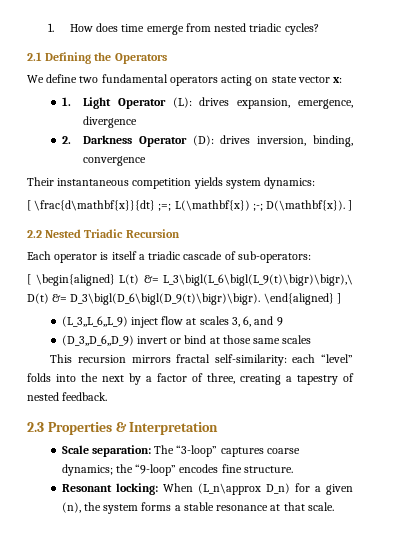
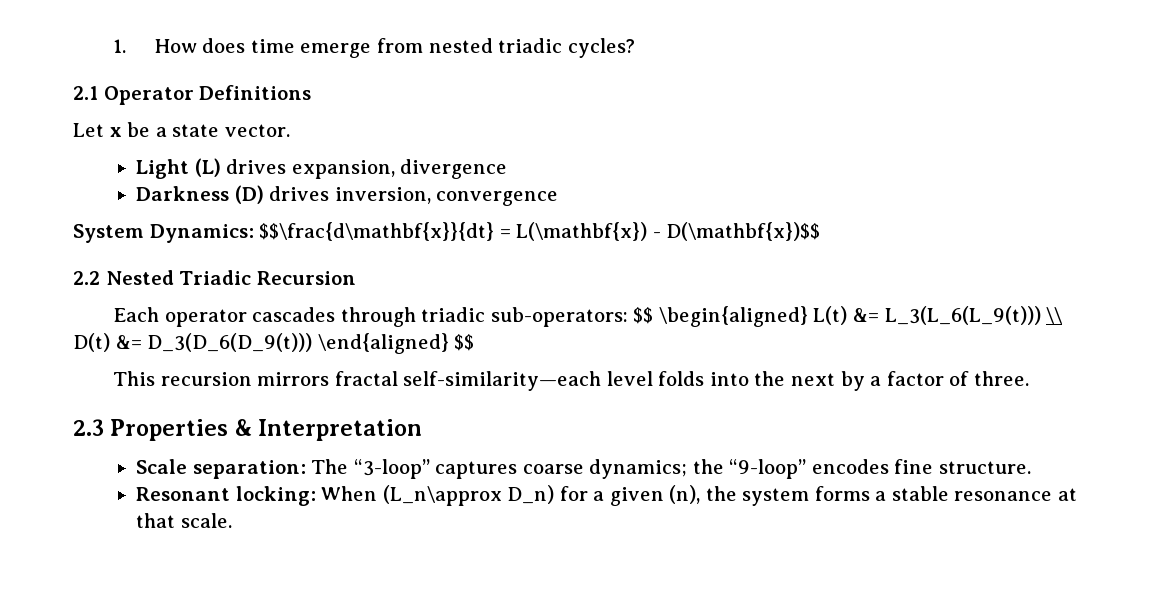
- 2.1 Defining the Operators
- We define two fundamental operators acting on state vector x:
- 1. Light Operator (L): drives expansion, emergence, divergence
+ 2.1 Operator Definitions
+ Let x be a state vector.
+ Light (L) drives expansion, divergence
- 2. Darkness Operator (D): drives inversion, binding, convergence
+ Darkness (D) drives inversion, convergence
- Their instantaneous competition yields system dynamics:
- [ \frac{d\mathbf{x}}{dt} ;=; L(\mathbf{x}) ;-; D(\mathbf{x}). ]
+ System Dynamics: $$\frac{d\mathbf{x}}{dt} = L(\mathbf{x}) - D(\mathbf{x})$$
- Each operator is itself a triadic cascade of sub-operators:
- [ \begin{aligned} L(t) &= L_3\bigl(L_6\bigl(L_9(t)\bigr)\bigr),\ D(t) &= D_3\bigl(D_6\bigl(D_9(t)\bigr)\bigr). \end{aligned} ]
- (L_3,,L_6,,L_9) inject flow at scales 3, 6, and 9
- (D_3,,D_6,,D_9) invert or bind at those same scales
+ Each operator cascades through triadic sub-operators: $$ \begin{aligned} L(t) &= L_3(L_6(L_9(t))) \\ D(t) &= D_3(D_6(D_9(t))) \end{aligned} $$
- This recursion mirrors fractal self-similarity: each “level” folds into the next by a factor of three, creating a tapestry of nested feedback.
+ This recursion mirrors fractal self-similarity—each level folds into the next by a factor of three.

